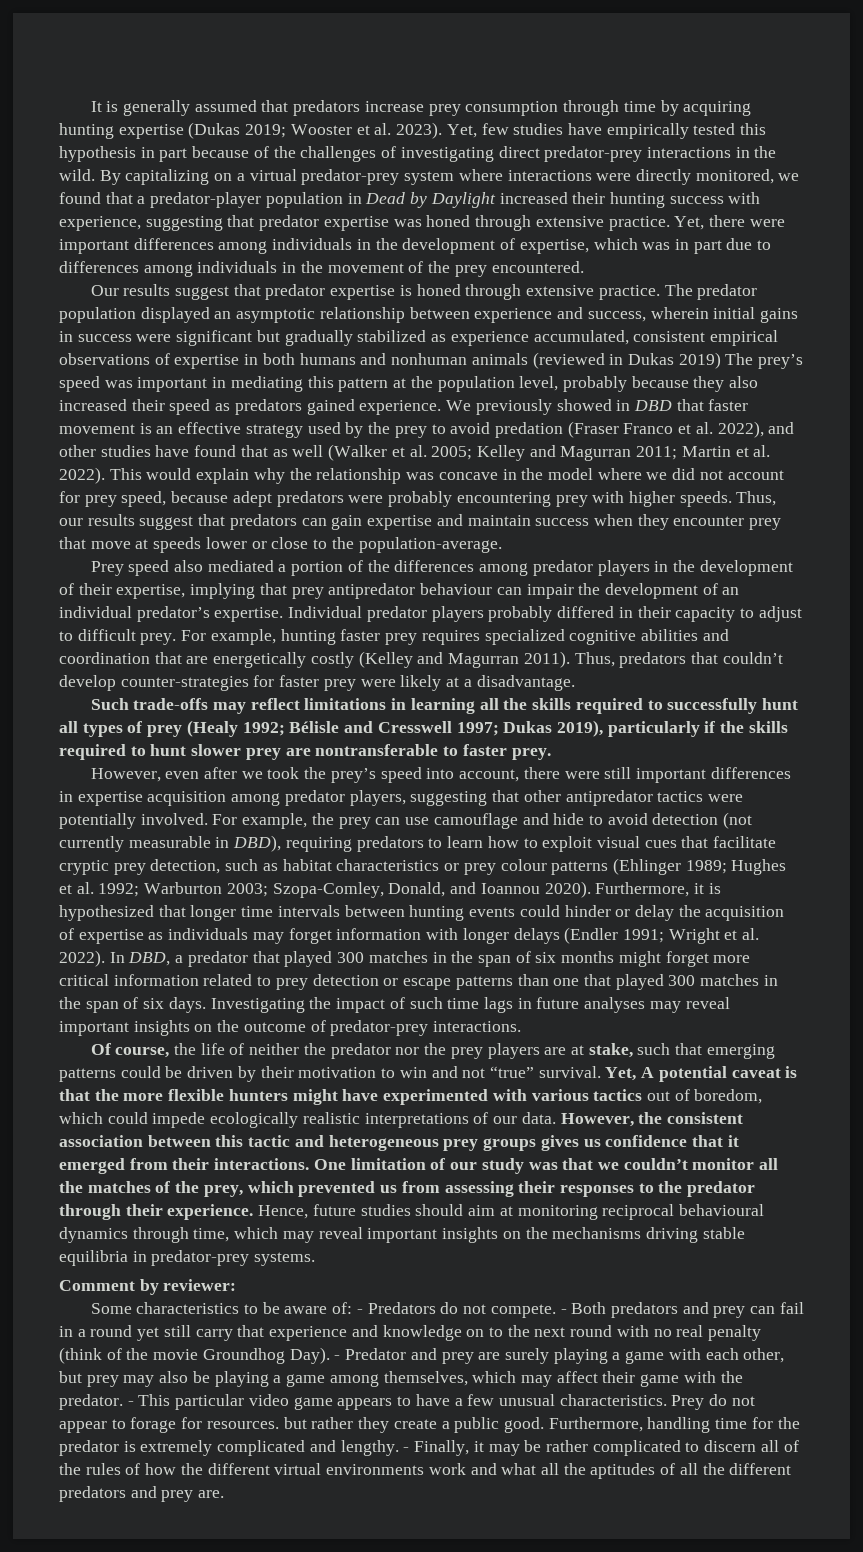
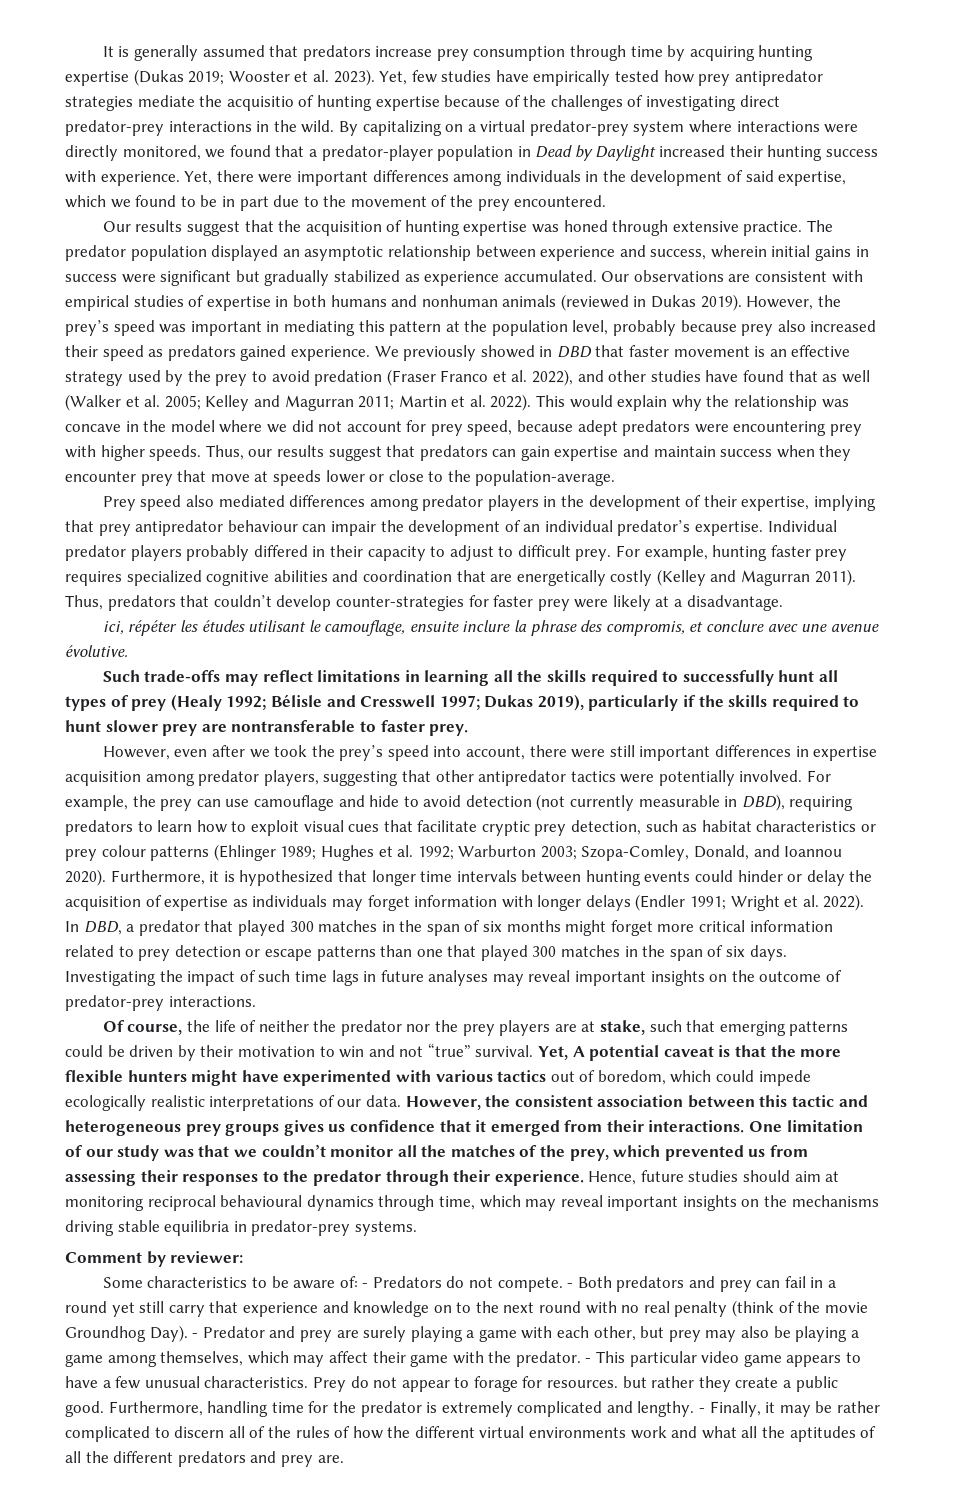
- Yet, few studies have empirically tested this hypothesis in part because of the challenges of investigating direct predator-prey interactions in the wild.
+ Yet, few studies have empirically tested how prey antipredator strategies mediate the acquisitio of hunting expertise because of the challenges of investigating direct predator-prey interactions in the wild.
- By capitalizing on a virtual predator-prey system where interactions were directly monitored, we found that a predator-player population in Dead by Daylight increased their hunting success with experience, suggesting that predator expertise was honed through extensive practice.
+ By capitalizing on a virtual predator-prey system where interactions were directly monitored, we found that a predator-player population in Dead by Daylight increased their hunting success with experience.
- Yet, there were important differences among individuals in the development of expertise, which was in part due to differences among individuals in the movement of the prey encountered.
+ Yet, there were important differences among individuals in the development of said expertise, which we found to be in part due to the movement of the prey encountered.
- Our results suggest that predator expertise is honed through extensive practice.
+ Our results suggest that the acquisition of hunting expertise was honed through extensive practice.
- The predator population displayed an asymptotic relationship between experience and success, wherein initial gains in success were significant but gradually stabilized as experience accumulated, consistent empirical observations of expertise in both humans and nonhuman animals (reviewed in Dukas 2019) The prey’s speed was important in mediating this pattern at the population level, probably because they also increased their speed as predators gained experience.
+ The predator population displayed an asymptotic relationship between experience and success, wherein initial gains in success were significant but gradually stabilized as experience accumulated. Our observations are consistent with empirical studies of expertise in both humans and nonhuman animals (reviewed in Dukas 2019). However, the prey’s speed was important in mediating this pattern at the population level, probably because prey also increased their speed as predators gained experience.
- This would explain why the relationship was concave in the model where we did not account for prey speed, because adept predators were probably encountering prey with higher speeds.
+ This would explain why the relationship was concave in the model where we did not account for prey speed, because adept predators were encountering prey with higher speeds.
- Prey speed also mediated a portion of the differences among predator players in the development of their expertise, implying that prey antipredator behaviour can impair the development of an individual predator’s expertise.
+ Prey speed also mediated differences among predator players in the development of their expertise, implying that prey antipredator behaviour can impair the development of an individual predator’s expertise.
+ ici, répéter les études utilisant le camouflage, ensuite inclure la phrase des compromis, et conclure avec une avenue évolutive.

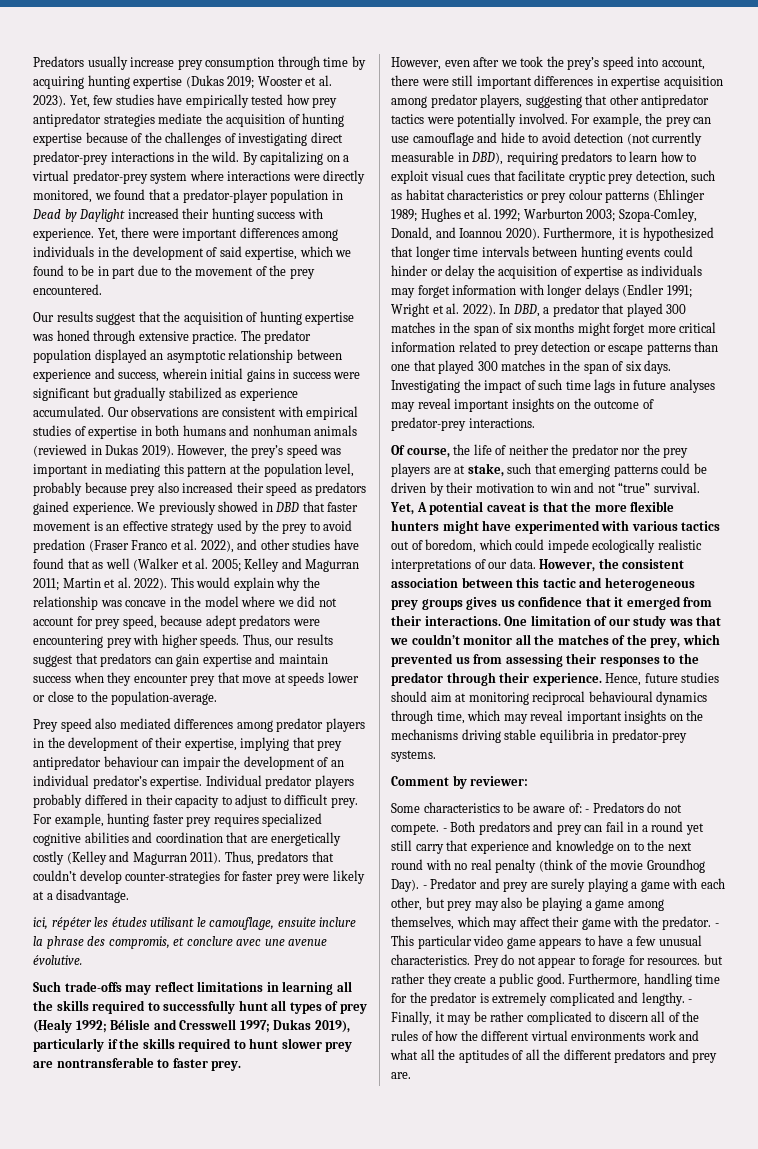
- It is generally assumed that predators increase prey consumption through time by acquiring hunting expertise (Dukas 2019; Wooster et al. 2023).
+ Predators usually increase prey consumption through time by acquiring hunting expertise (Dukas 2019; Wooster et al. 2023).
- Yet, few studies have empirically tested how prey antipredator strategies mediate the acquisitio of hunting expertise because of the challenges of investigating direct predator-prey interactions in the wild.
+ Yet, few studies have empirically tested how prey antipredator strategies mediate the acquisition of hunting expertise because of the challenges of investigating direct predator-prey interactions in the wild.

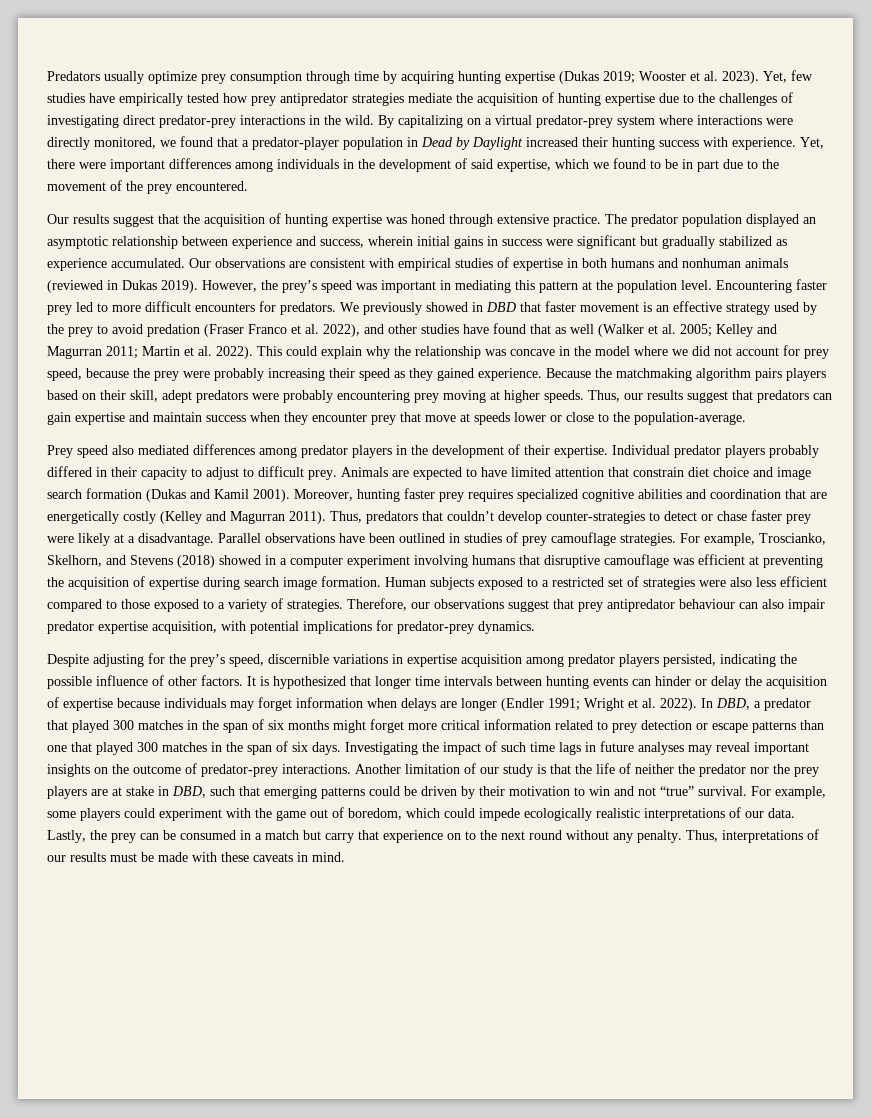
- Predators usually increase prey consumption through time by acquiring hunting expertise (Dukas 2019; Wooster et al. 2023).
+ Predators usually optimize prey consumption through time by acquiring hunting expertise (Dukas 2019; Wooster et al. 2023).
- Yet, few studies have empirically tested how prey antipredator strategies mediate the acquisition of hunting expertise because of the challenges of investigating direct predator-prey interactions in the wild.
+ Yet, few studies have empirically tested how prey antipredator strategies mediate the acquisition of hunting expertise due to the challenges of investigating direct predator-prey interactions in the wild.
- However, the prey’s speed was important in mediating this pattern at the population level, probably because prey also increased their speed as predators gained experience.
+ However, the prey’s speed was important in mediating this pattern at the population level. Encountering faster prey led to more difficult encounters for predators.
- This would explain why the relationship was concave in the model where we did not account for prey speed, because adept predators were encountering prey with higher speeds.
+ This could explain why the relationship was concave in the model where we did not account for prey speed, because the prey were probably increasing their speed as they gained experience. Because the matchmaking algorithm pairs players based on their skill, adept predators were probably encountering prey moving at higher speeds.
- Prey speed also mediated differences among predator players in the development of their expertise, implying that prey antipredator behaviour can impair the development of an individual predator’s expertise.
+ Prey speed also mediated differences among predator players in the development of their expertise.
- For example, hunting faster prey requires specialized cognitive abilities and coordination that are energetically costly (Kelley and Magurran 2011).
+ Animals are expected to have limited attention that constrain diet choice and image search formation (Dukas and Kamil 2001). Moreover, hunting faster prey requires specialized cognitive abilities and coordination that are energetically costly (Kelley and Magurran 2011).
- Thus, predators that couldn’t develop counter-strategies for faster prey were likely at a disadvantage.
- ici, répéter les études utilisant le camouflage, ensuite inclure la phrase des compromis, et conclure avec une avenue évolutive.
- Such trade-offs may reflect limitations in learning all the skills required to successfully hunt all types of prey (Healy 1992; Bélisle and Cresswell 1997; Dukas 2019), particularly if the skills required to hunt slower prey are nontransferable to faster prey.
- However, even after we took the prey’s speed into account, there were still important differences in expertise acquisition among predator players, suggesting that other antipredator tactics were potentially involved. For example, the prey can use camouflage and hide to avoid detection (not currently measurable in DBD), requiring predators to learn how to exploit visual cues that facilitate cryptic prey detection, such as habitat characteristics or prey colour patterns (Ehlinger 1989; Hughes et al. 1992; Warburton 2003; Szopa-Comley, Donald, and Ioannou 2020). Furthermore, it is hypothesized that longer time intervals between hunting events could hinder or delay the acquisition of expertise as individuals may forget information with longer delays (Endler 1991; Wright et al. 2022).
+ Thus, predators that couldn’t develop counter-strategies to detect or chase faster prey were likely at a disadvantage. Parallel observations have been outlined in studies of prey camouflage strategies. For example, Troscianko, Skelhorn, and Stevens (2018) showed in a computer experiment involving humans that disruptive camouflage was efficient at preventing the acquisition of expertise during search image formation. Human subjects exposed to a restricted set of strategies were also less efficient compared to those exposed to a variety of strategies. Therefore, our observations suggest that prey antipredator behaviour can also impair predator expertise acquisition, with potential implications for predator-prey dynamics.
+ Despite adjusting for the prey’s speed, discernible variations in expertise acquisition among predator players persisted, indicating the possible influence of other factors. It is hypothesized that longer time intervals between hunting events can hinder or delay the acquisition of expertise because individuals may forget information when delays are longer (Endler 1991; Wright et al. 2022).
- Investigating the impact of such time lags in future analyses may reveal important insights on the outcome of predator-prey interactions.
- Of course, the life of neither the predator nor the prey players are at stake, such that emerging patterns could be driven by their motivation to win and not “true” survival.
+ Investigating the impact of such time lags in future analyses may reveal important insights on the outcome of predator-prey interactions. Another limitation of our study is that the life of neither the predator nor the prey players are at stake in DBD, such that emerging patterns could be driven by their motivation to win and not “true” survival.
- Yet, A potential caveat is that the more flexible hunters might have experimented with various tactics out of boredom, which could impede ecologically realistic interpretations of our data.
+ For example, some players could experiment with the game out of boredom, which could impede ecologically realistic interpretations of our data.
- However, the consistent association between this tactic and heterogeneous prey groups gives us confidence that it emerged from their interactions. One limitation of our study was that we couldn’t monitor all the matches of the prey, which prevented us from assessing their responses to the predator through their experience. Hence, future studies should aim at monitoring reciprocal behavioural dynamics through time, which may reveal important insights on the mechanisms driving stable equilibria in predator-prey systems.
- Comment by reviewer:
- Some characteristics to be aware of: - Predators do not compete. - Both predators and prey can fail in a round yet still carry that experience and knowledge on to the next round with no real penalty (think of the movie Groundhog Day). - Predator and prey are surely playing a game with each other, but prey may also be playing a game among themselves, which may affect their game with the predator. - This particular video game appears to have a few unusual characteristics. Prey do not appear to forage for resources. but rather they create a public good. Furthermore, handling time for the predator is extremely complicated and lengthy. - Finally, it may be rather complicated to discern all of the rules of how the different virtual environments work and what all the aptitudes of all the different predators and prey are.
+ Lastly, the prey can be consumed in a match but carry that experience on to the next round without any penalty. Thus, interpretations of our results must be made with these caveats in mind.

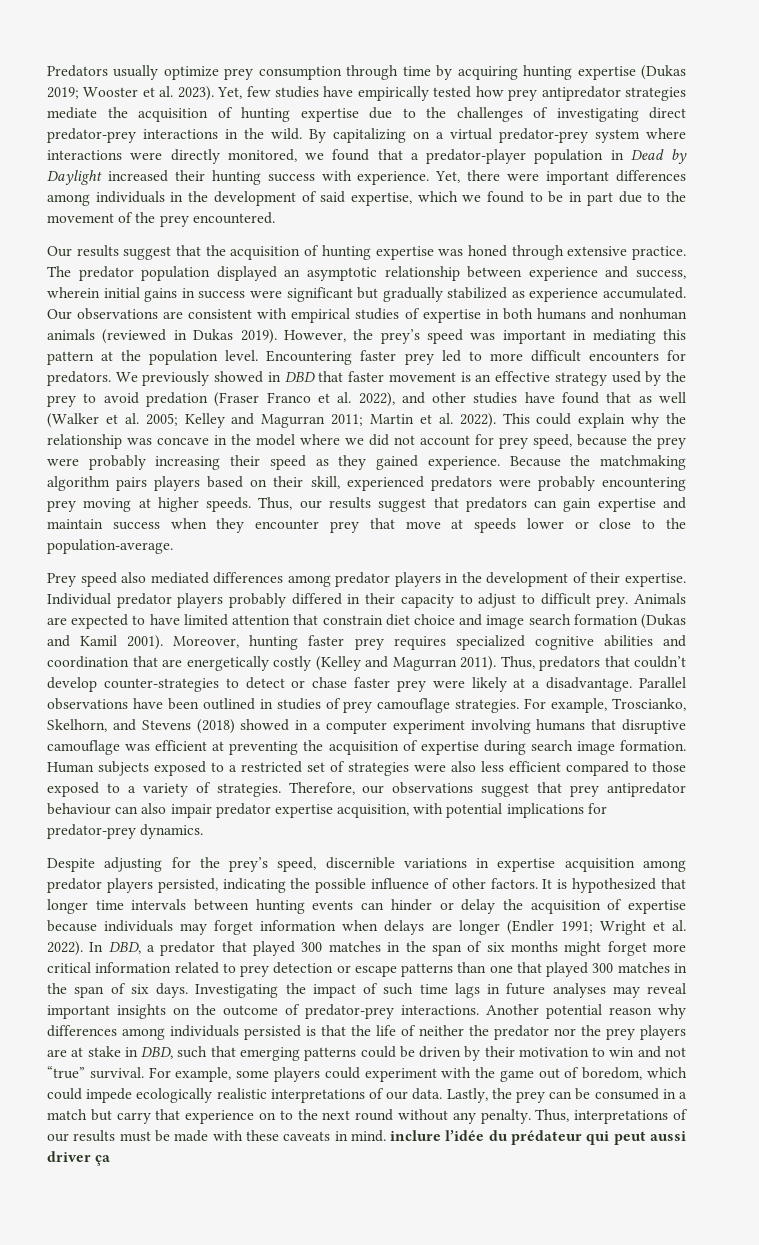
- Because the matchmaking algorithm pairs players based on their skill, adept predators were probably encountering prey moving at higher speeds.
+ Because the matchmaking algorithm pairs players based on their skill, experienced predators were probably encountering prey moving at higher speeds.
- Another limitation of our study is that the life of neither the predator nor the prey players are at stake in DBD, such that emerging patterns could be driven by their motivation to win and not “true” survival.
+ Another potential reason why differences among individuals persisted is that the life of neither the predator nor the prey players are at stake in DBD, such that emerging patterns could be driven by their motivation to win and not “true” survival.
- Thus, interpretations of our results must be made with these caveats in mind.
+ Thus, interpretations of our results must be made with these caveats in mind. inclure l’idée du prédateur qui peut aussi driver ça

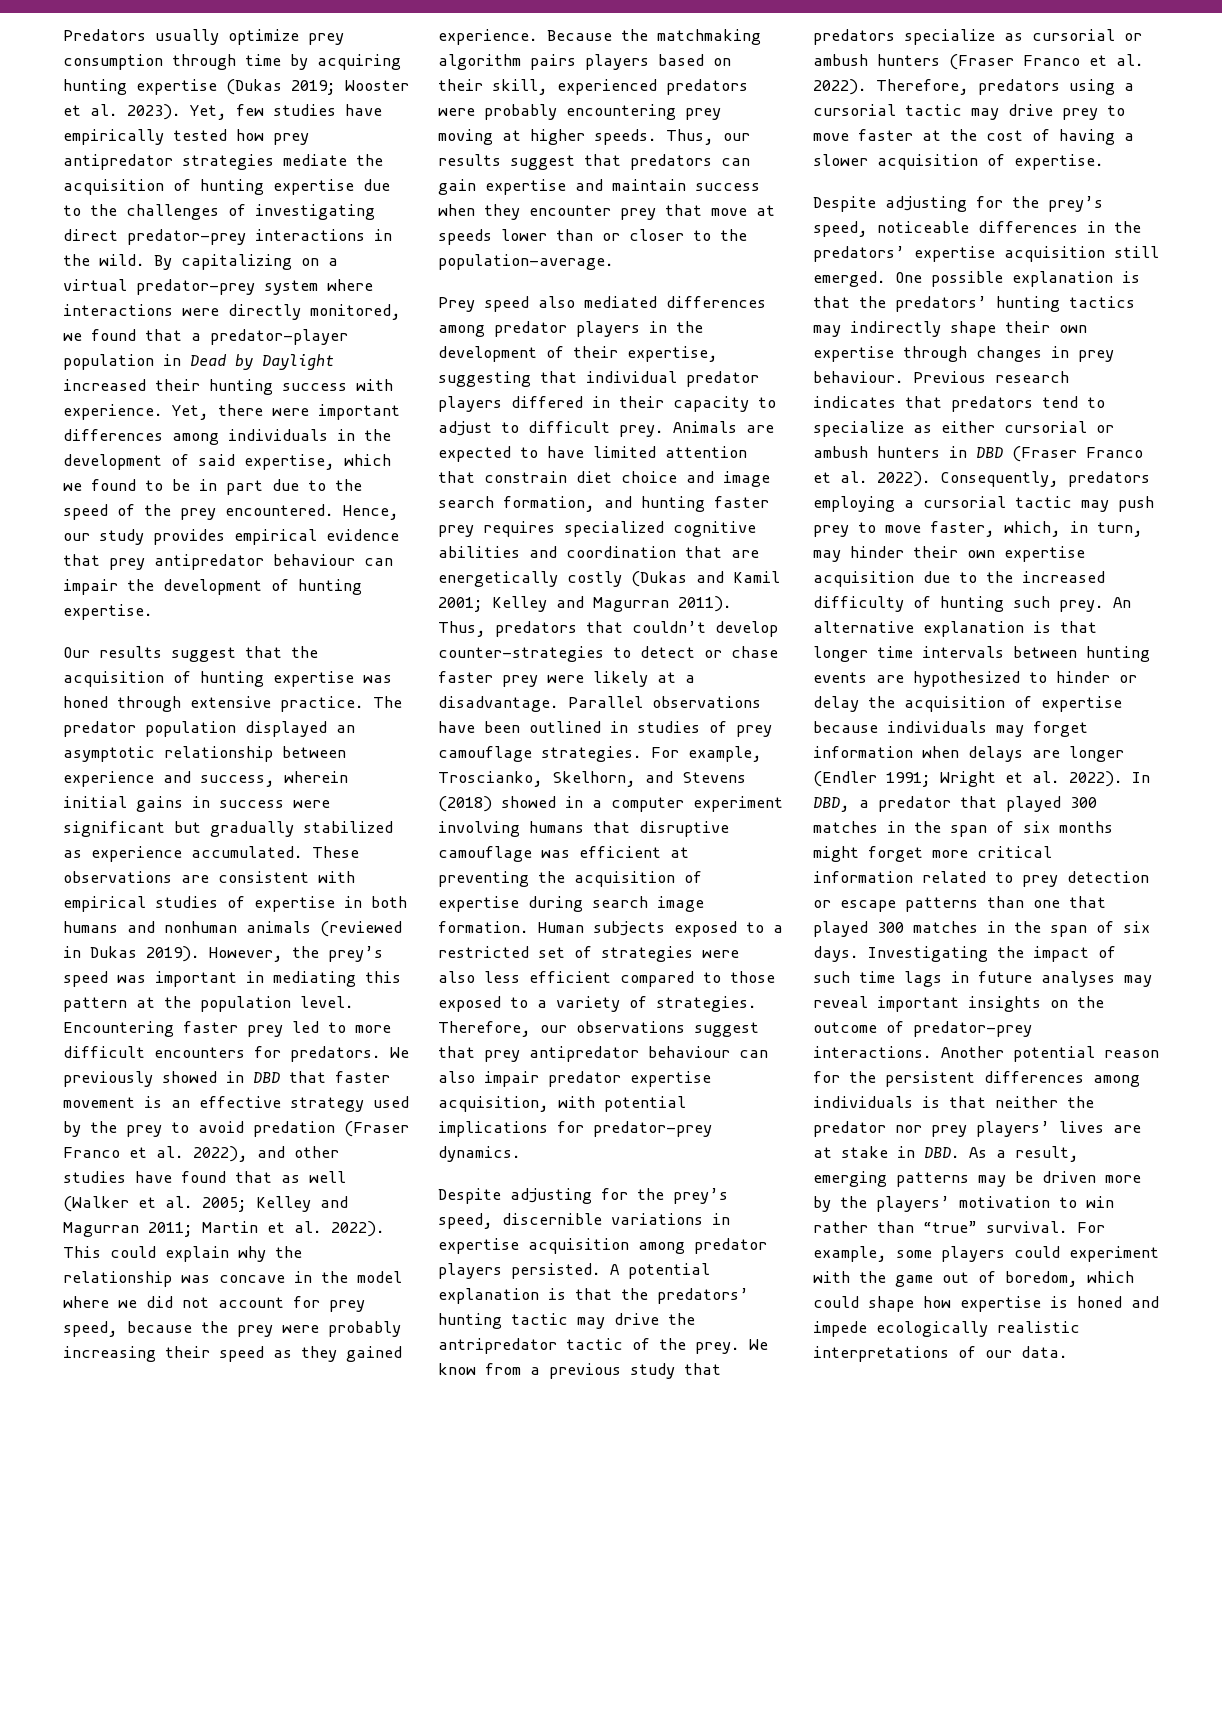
- Yet, there were important differences among individuals in the development of said expertise, which we found to be in part due to the movement of the prey encountered.
+ Yet, there were important differences among individuals in the development of said expertise, which we found to be in part due to the speed of the prey encountered. Hence, our study provides empirical evidence that prey antipredator behaviour can impair the development of hunting expertise.
- Our observations are consistent with empirical studies of expertise in both humans and nonhuman animals (reviewed in Dukas 2019).
+ These observations are consistent with empirical studies of expertise in both humans and nonhuman animals (reviewed in Dukas 2019).
- Thus, our results suggest that predators can gain expertise and maintain success when they encounter prey that move at speeds lower or close to the population-average.
+ Thus, our results suggest that predators can gain expertise and maintain success when they encounter prey that move at speeds lower than or closer to the population-average.
- Prey speed also mediated differences among predator players in the development of their expertise. Individual predator players probably differed in their capacity to adjust to difficult prey.
+ Prey speed also mediated differences among predator players in the development of their expertise, suggesting that individual predator players differed in their capacity to adjust to difficult prey.
- Animals are expected to have limited attention that constrain diet choice and image search formation (Dukas and Kamil 2001). Moreover, hunting faster prey requires specialized cognitive abilities and coordination that are energetically costly (Kelley and Magurran 2011).
+ Animals are expected to have limited attention that constrain diet choice and image search formation, and hunting faster prey requires specialized cognitive abilities and coordination that are energetically costly (Dukas and Kamil 2001; Kelley and Magurran 2011).
- Despite adjusting for the prey’s speed, discernible variations in expertise acquisition among predator players persisted, indicating the possible influence of other factors. It is hypothesized that longer time intervals between hunting events can hinder or delay the acquisition of expertise because individuals may forget information when delays are longer (Endler 1991; Wright et al. 2022).
+ Despite adjusting for the prey’s speed, discernible variations in expertise acquisition among predator players persisted. A potential explanation is that the predators’ hunting tactic may drive the antripredator tactic of the prey. We know from a previous study that predators specialize as cursorial or ambush hunters (Fraser Franco et al. 2022). Therefore, predators using a cursorial tactic may drive prey to move faster at the cost of having a slower acquisition of expertise.
+ Despite adjusting for the prey’s speed, noticeable differences in the predators’ expertise acquisition still emerged. One possible explanation is that the predators’ hunting tactics may indirectly shape their own expertise through changes in prey behaviour. Previous research indicates that predators tend to specialize as either cursorial or ambush hunters in DBD (Fraser Franco et al. 2022). Consequently, predators employing a cursorial tactic may push prey to move faster, which, in turn, may hinder their own expertise acquisition due to the increased difficulty of hunting such prey. An alternative explanation is that longer time intervals between hunting events are hypothesized to hinder or delay the acquisition of expertise because individuals may forget information when delays are longer (Endler 1991; Wright et al. 2022).
- Another potential reason why differences among individuals persisted is that the life of neither the predator nor the prey players are at stake in DBD, such that emerging patterns could be driven by their motivation to win and not “true” survival.
+ Another potential reason for the persistent differences among individuals is that neither the predator nor prey players’ lives are at stake in DBD. As a result, emerging patterns may be driven more by the players’ motivation to win rather than “true” survival.
- For example, some players could experiment with the game out of boredom, which could impede ecologically realistic interpretations of our data. Lastly, the prey can be consumed in a match but carry that experience on to the next round without any penalty. Thus, interpretations of our results must be made with these caveats in mind. inclure l’idée du prédateur qui peut aussi driver ça
+ For example, some players could experiment with the game out of boredom, which could shape how expertise is honed and impede ecologically realistic interpretations of our data.

